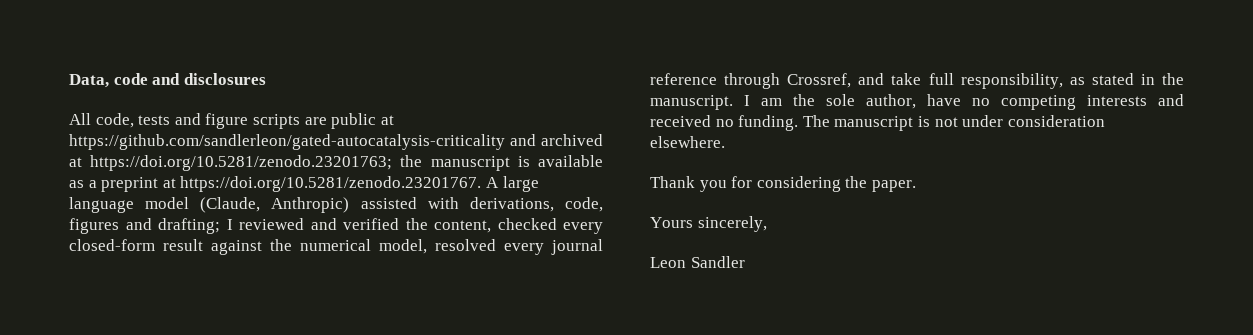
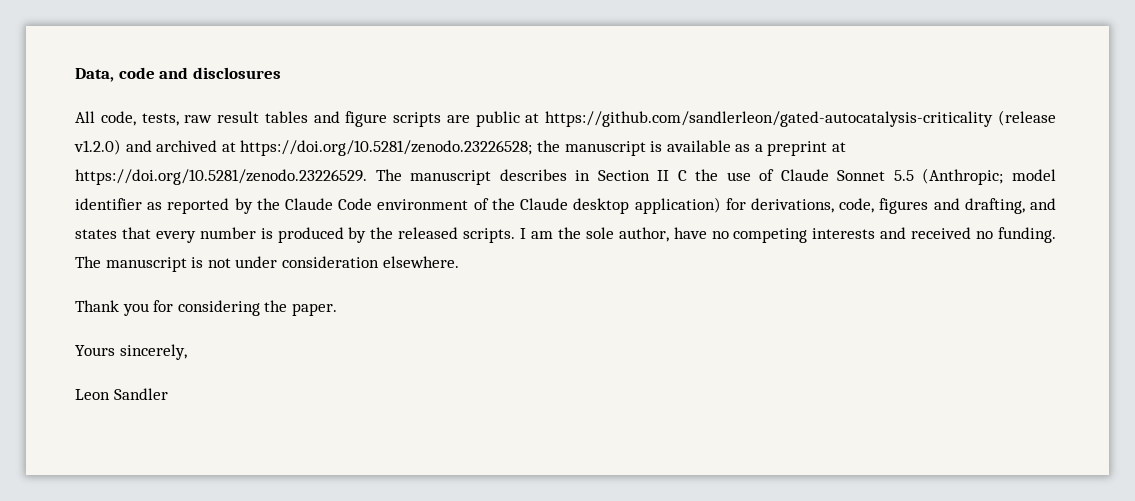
- All code, tests and figure scripts are public at https://github.com/sandlerleon/gated-autocatalysis-criticality and archived at https://doi.org/10.5281/zenodo.23201763; the manuscript is available as a preprint at https://doi.org/10.5281/zenodo.23201767. A large language model (Claude, Anthropic) assisted with derivations, code, figures and drafting; I reviewed and verified the content, checked every closed-form result against the numerical model, resolved every journal reference through Crossref, and take full responsibility, as stated in the manuscript.
+ All code, tests, raw result tables and figure scripts are public at https://github.com/sandlerleon/gated-autocatalysis-criticality (release v1.2.0) and archived at https://doi.org/10.5281/zenodo.23226528; the manuscript is available as a preprint at https://doi.org/10.5281/zenodo.23226529. The manuscript describes in Section II C the use of Claude Sonnet 5.5 (Anthropic; model identifier as reported by the Claude Code environment of the Claude desktop application) for derivations, code, figures and drafting, and states that every number is produced by the released scripts.

